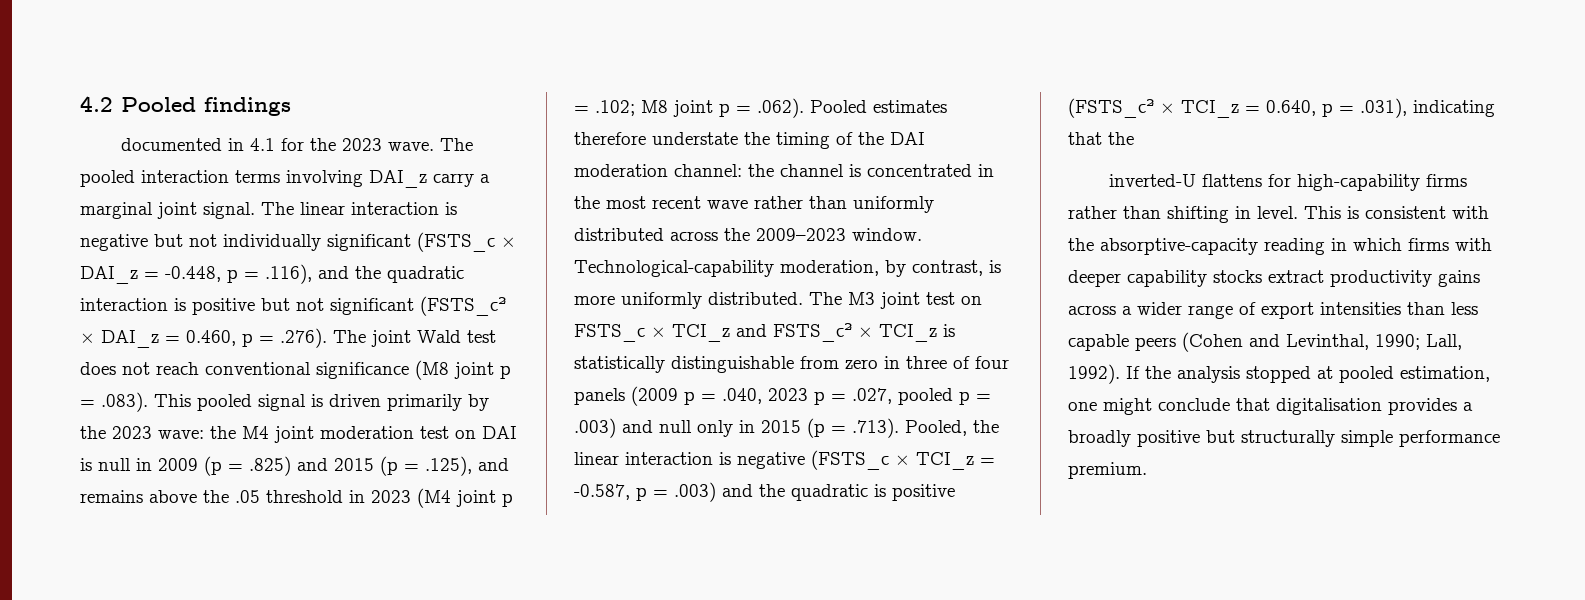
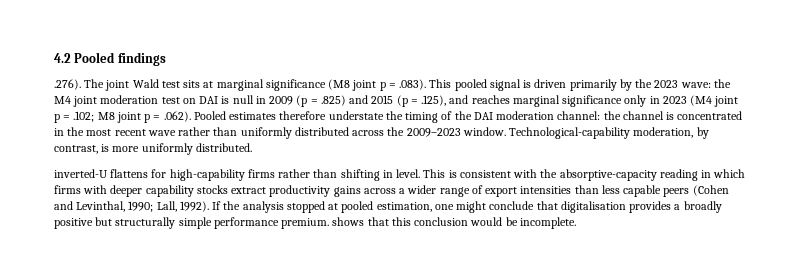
- documented in 4.1 for the 2023 wave. The pooled interaction terms involving DAI_z carry a marginal joint signal. The linear interaction is negative but not individually significant (FSTS_c × DAI_z = -0.448, p = .116), and the quadratic interaction is positive but not significant (FSTS_c² × DAI_z = 0.460, p = .276). The joint Wald test does not reach conventional significance (M8 joint p = .083). This pooled signal is driven primarily by the 2023 wave:
+ .276). The joint Wald test sits at marginal significance (M8 joint p = .083). This pooled signal is driven primarily by the 2023 wave:
- the M4 joint moderation test on DAI is null in 2009 (p = .825) and 2015 (p = .125), and remains above the .05 threshold in 2023 (M4 joint p = .102;
+ the M4 joint moderation test on DAI is null in 2009 (p = .825) and 2015 (p = .125), and reaches marginal significance only in 2023 (M4 joint p = .102;
- The M3 joint test on FSTS_c × TCI_z and FSTS_c² × TCI_z is statistically distinguishable from zero in three of four panels (2009 p = .040, 2023 p = .027, pooled p = .003) and null only in 2015 (p = .713). Pooled, the linear interaction is negative (FSTS_c × TCI_z = -0.587, p = .003) and the quadratic is positive (FSTS_c² × TCI_z = 0.640, p = .031), indicating that the
- If the analysis stopped at pooled estimation, one might conclude that digitalisation provides a broadly positive but structurally simple performance premium.
+ If the analysis stopped at pooled estimation, one might conclude that digitalisation provides a broadly positive but structurally simple performance premium. shows that this conclusion would be incomplete.

